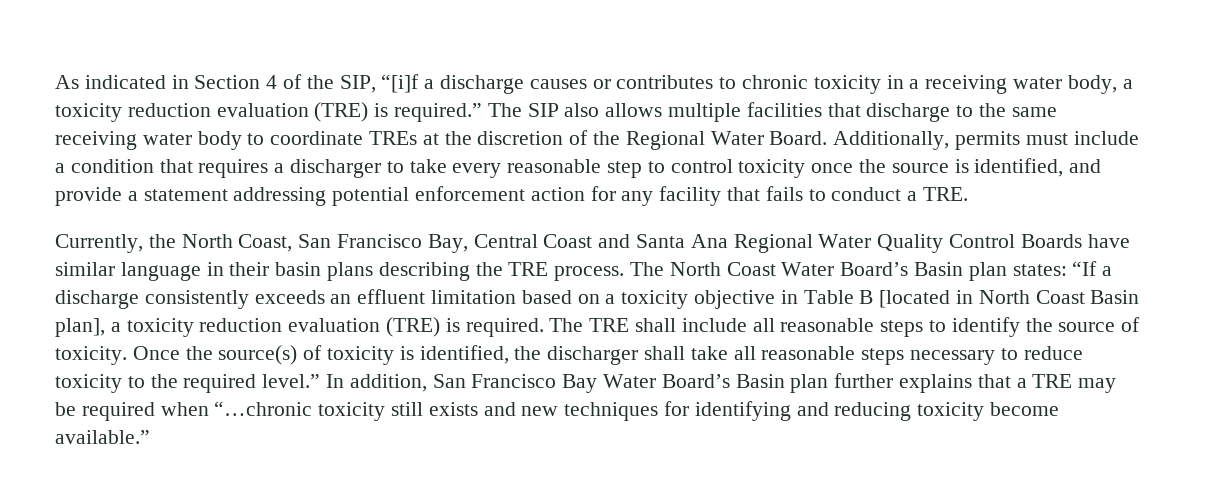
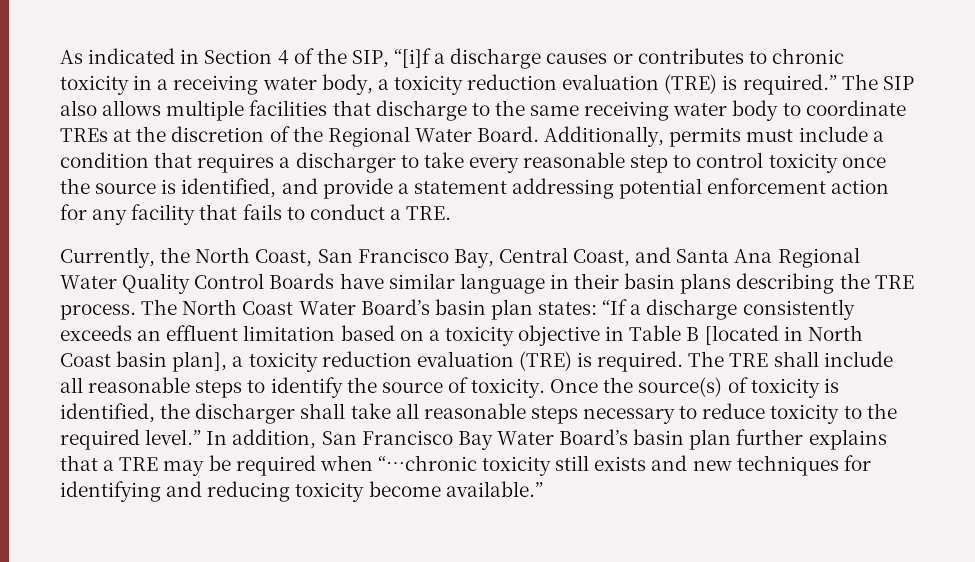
- Currently, the North Coast, San Francisco Bay, Central Coast and Santa Ana Regional Water Quality Control Boards have similar language in their basin plans describing the TRE process.
+ Currently, the North Coast, San Francisco Bay, Central Coast, and Santa Ana Regional Water Quality Control Boards have similar language in their basin plans describing the TRE process.
- The North Coast Water Board’s Basin plan states: “If a discharge consistently exceeds an effluent limitation based on a toxicity objective in Table B [located in North Coast Basin plan], a toxicity reduction evaluation (TRE) is required.
+ The North Coast Water Board’s basin plan states: “If a discharge consistently exceeds an effluent limitation based on a toxicity objective in Table B [located in North Coast basin plan], a toxicity reduction evaluation (TRE) is required.
- In addition, San Francisco Bay Water Board’s Basin plan further explains that a TRE may be required when “…chronic toxicity still exists and new techniques for identifying and reducing toxicity become available.”
+ In addition, San Francisco Bay Water Board’s basin plan further explains that a TRE may be required when “…chronic toxicity still exists and new techniques for identifying and reducing toxicity become available.”

